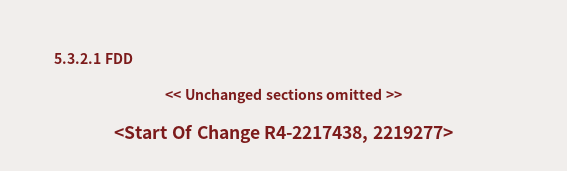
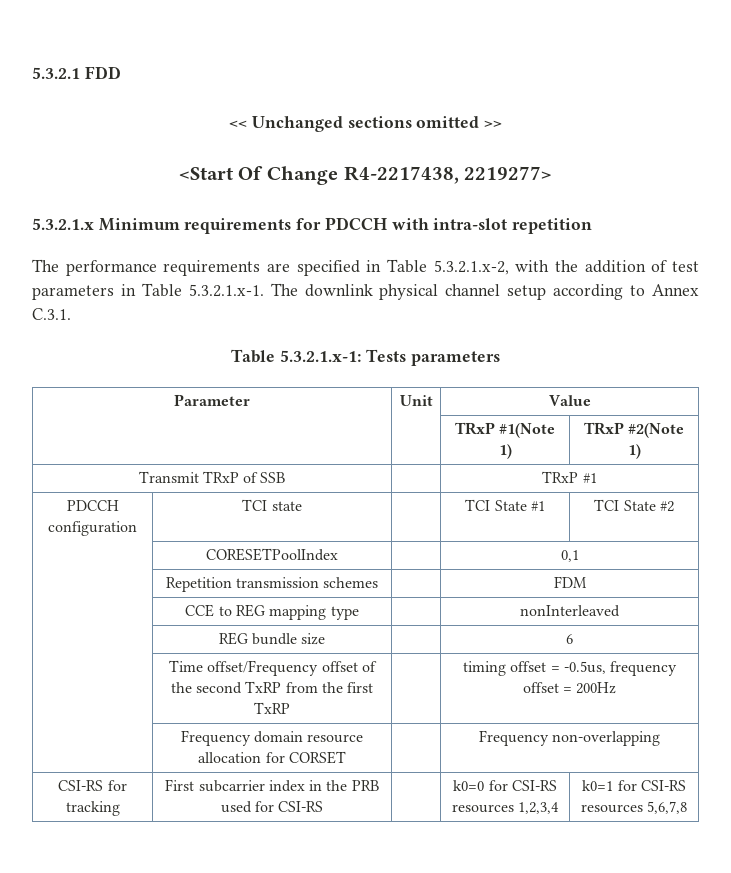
+ 5.3.2.1.x Minimum requirements for PDCCH with intra-slot repetition
+ The performance requirements are specified in Table 5.3.2.1.x-2, with the addition of test parameters in Table 5.3.2.1.x-1. The downlink physical channel setup according to Annex C.3.1.
+ Table 5.3.2.1.x-1: Tests parameters
+ Parameter | Unit | Value
+ | | TRxP #1(Note 1) | TRxP #2(Note 1)
+ Transmit TRxP of SSB | | TRxP #1
+ PDCCH configuration | TCI state | | TCI State #1 | TCI State #2
+ | CORESETPoolIndex | | 0,1
+ | Repetition transmission schemes | | FDM
+ | CCE to REG mapping type | | nonInterleaved
+ | REG bundle size | | 6
+ | Time offset/Frequency offset of the second TxRP from the first TxRP | | timing offset = -0.5us, frequency offset = 200Hz
+ | Frequency domain resource allocation for CORSET | | Frequency non-overlapping
+ CSI-RS for tracking | First subcarrier index in the PRB used for CSI-RS | | k0=0 for CSI-RS resources 1,2,3,4 | k0=1 for CSI-RS resources 5,6,7,8

